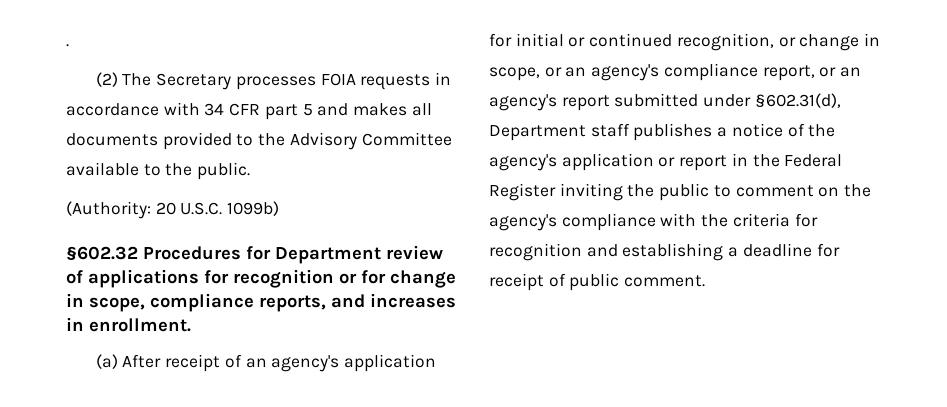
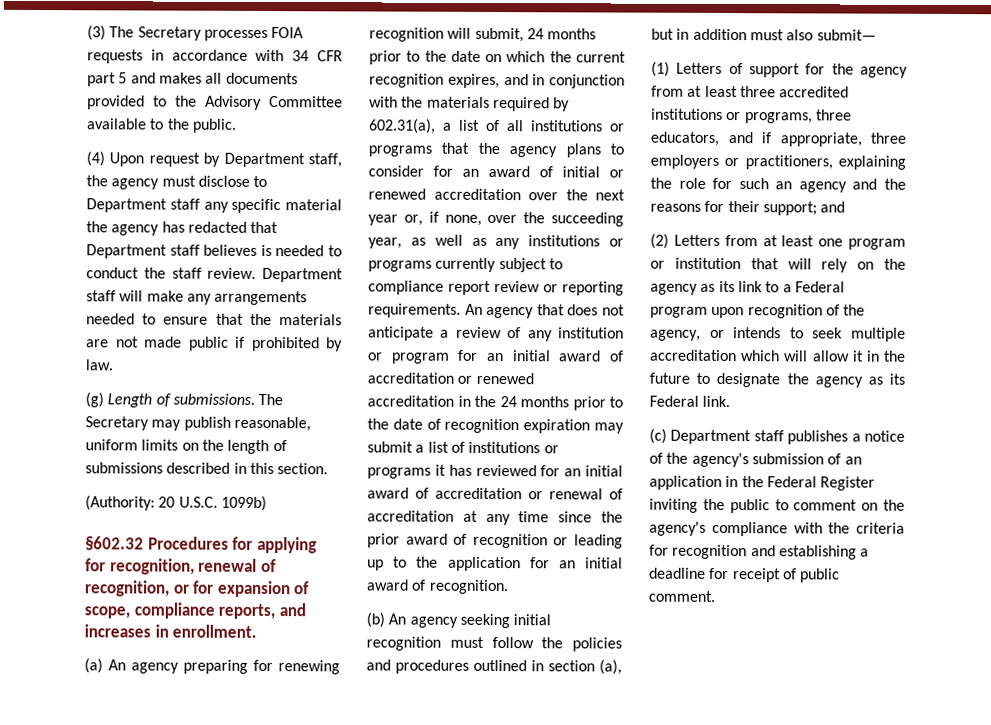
- .
- (2) The Secretary processes FOIA requests in accordance with 34 CFR part 5 and makes all documents provided to the Advisory Committee available to the public.
+ (3) The Secretary processes FOIA requests in accordance with 34 CFR part 5 and makes all documents provided to the Advisory Committee available to the public.
+ (4) Upon request by Department staff, the agency must disclose to Department staff any specific material the agency has redacted that Department staff believes is needed to conduct the staff review. Department staff will make any arrangements needed to ensure that the materials are not made public if prohibited by law.
+ (g) Length of submissions. The Secretary may publish reasonable, uniform limits on the length of submissions described in this section.
- §602.32 Procedures for Department review of applications for recognition or for change in scope, compliance reports, and increases in enrollment.
+ §602.32 Procedures for applying for recognition, renewal of recognition, or for expansion of scope, compliance reports, and increases in enrollment.
- (a) After receipt of an agency's application for initial or continued recognition, or change in scope, or an agency's compliance report, or an agency's report submitted under §602.31(d), Department staff publishes a notice of the agency's application or report in the Federal Register inviting the public to comment on the agency's compliance with the criteria for recognition and establishing a deadline for receipt of public comment.
+ (a) An agency preparing for renewing recognition will submit, 24 months prior to the date on which the current recognition expires, and in conjunction with the materials required by 602.31(a), a list of all institutions or programs that the agency plans to consider for an award of initial or renewed accreditation over the next year or, if none, over the succeeding year, as well as any institutions or programs currently subject to compliance report review or reporting requirements. An agency that does not anticipate a review of any institution or program for an initial award of accreditation or renewed accreditation in the 24 months prior to the date of recognition expiration may submit a list of institutions or programs it has reviewed for an initial award of accreditation or renewal of accreditation at any time since the prior award of recognition or leading up to the application for an initial award of recognition.
+ (b) An agency seeking initial recognition must follow the policies and procedures outlined in section (a), but in addition must also submit—
+ (1) Letters of support for the agency from at least three accredited institutions or programs, three educators, and if appropriate, three employers or practitioners, explaining the role for such an agency and the reasons for their support; and
+ (2) Letters from at least one program or institution that will rely on the agency as its link to a Federal program upon recognition of the agency, or intends to seek multiple accreditation which will allow it in the future to designate the agency as its Federal link.
+ (c) Department staff publishes a notice of the agency's submission of an application in the Federal Register inviting the public to comment on the agency's compliance with the criteria for recognition and establishing a deadline for receipt of public comment.

